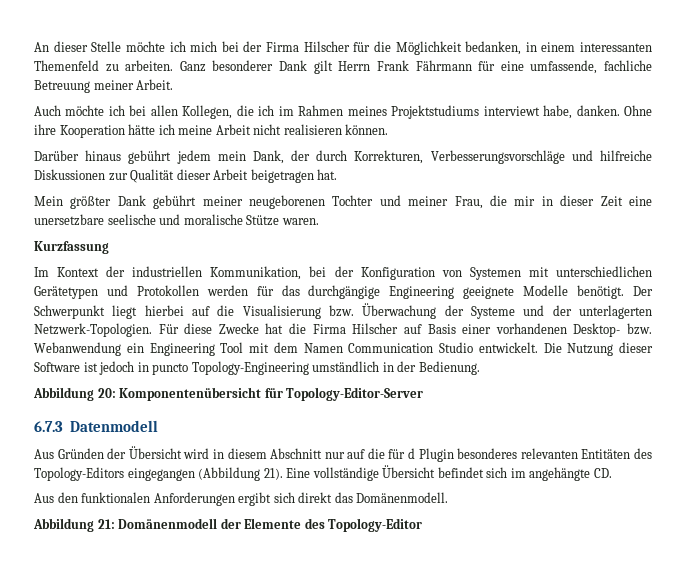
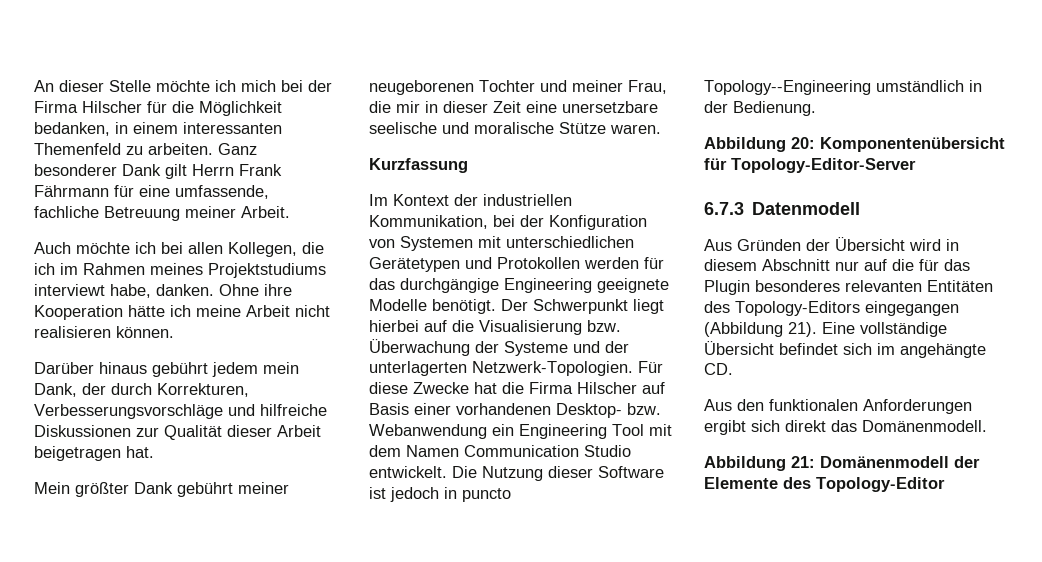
- Die Nutzung dieser Software ist jedoch in puncto Topology-Engineering umständlich in der Bedienung.
+ Die Nutzung dieser Software ist jedoch in puncto Topology--Engineering umständlich in der Bedienung.
- Aus Gründen der Übersicht wird in diesem Abschnitt nur auf die für d Plugin besonderes relevanten Entitäten des Topology-Editors eingegangen (Abbildung 21).
+ Aus Gründen der Übersicht wird in diesem Abschnitt nur auf die für das Plugin besonderes relevanten Entitäten des Topology-Editors eingegangen (Abbildung 21).

